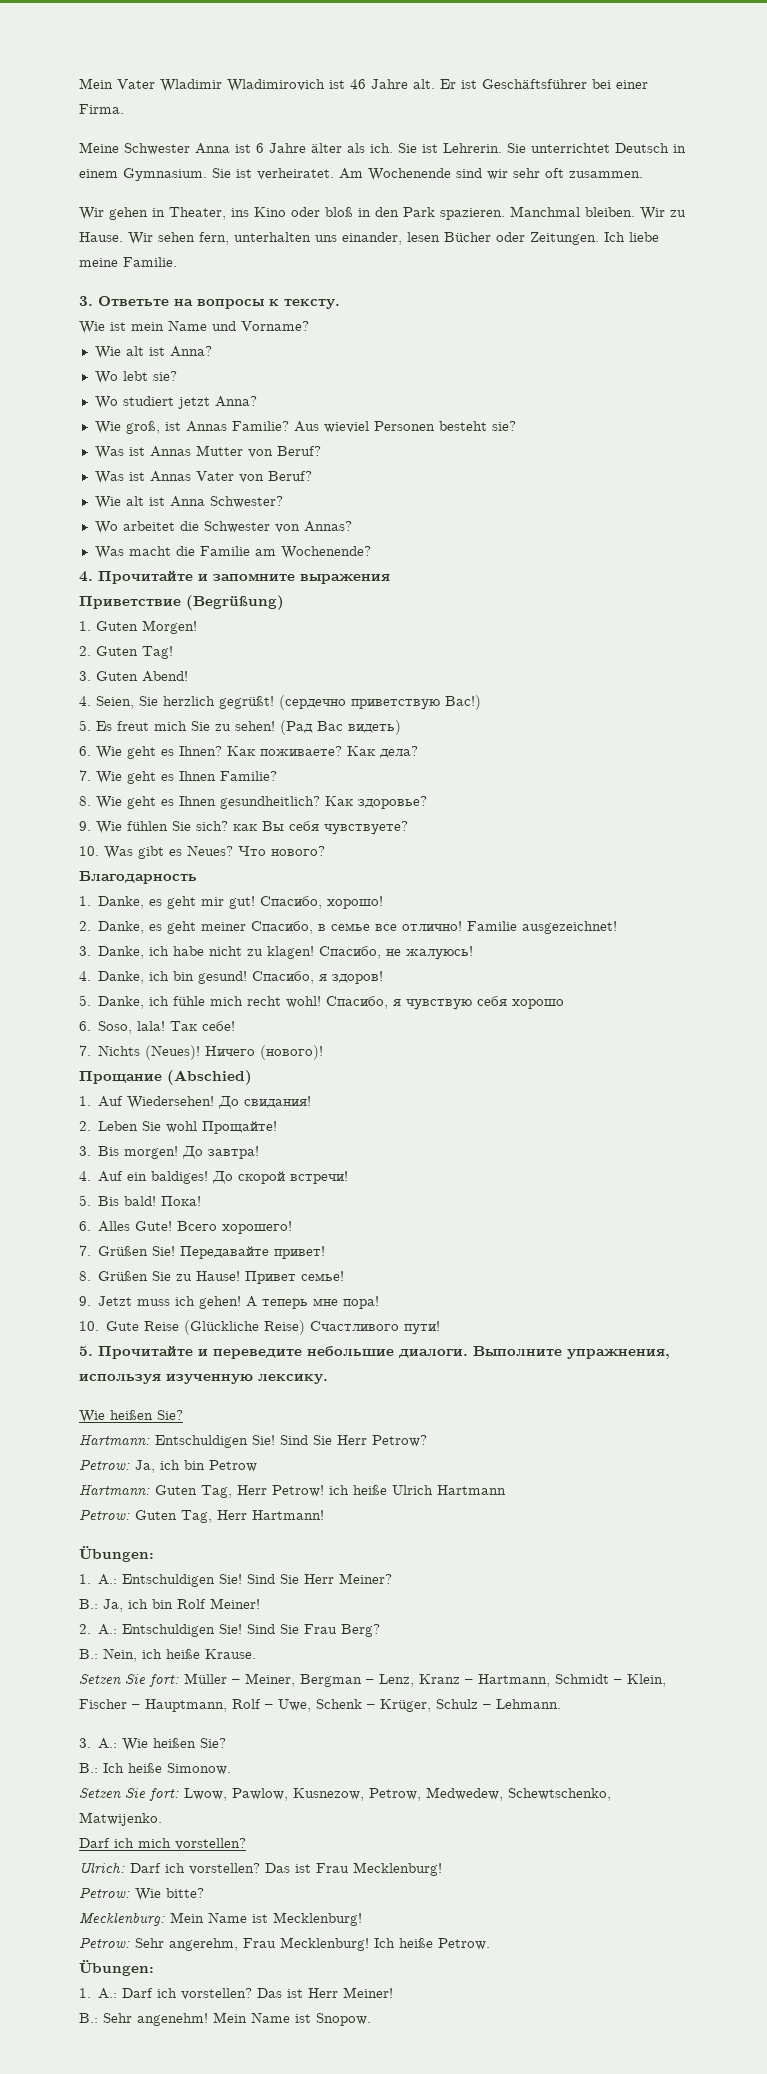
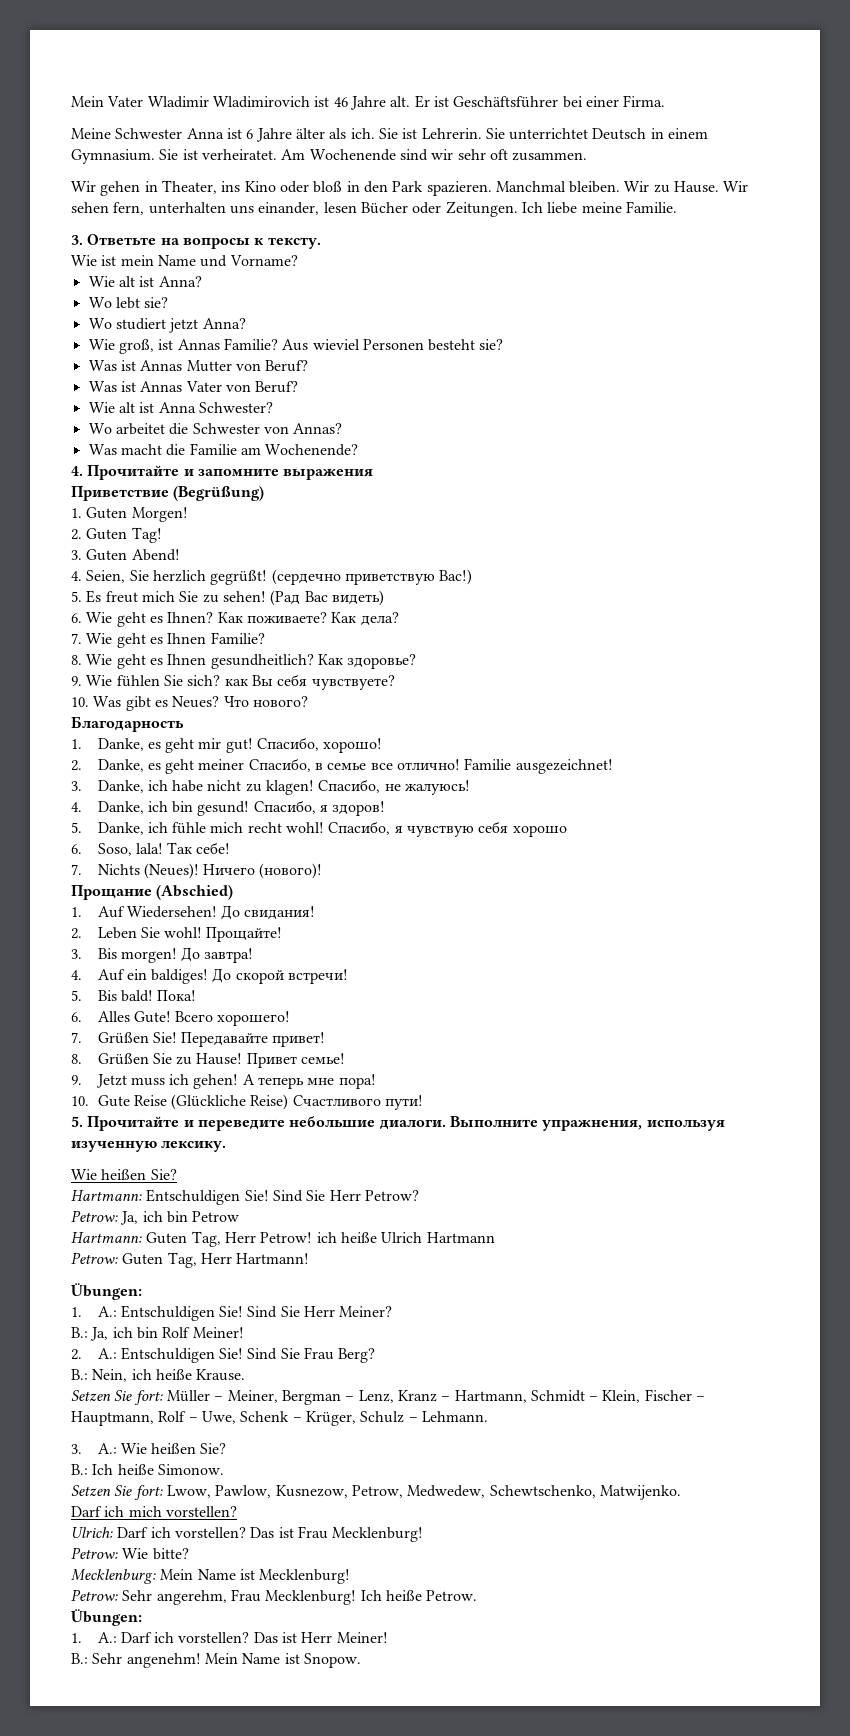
- 2. Leben Sie wohl Прощайте!
+ 2. Leben Sie wohl! Прощайте!

